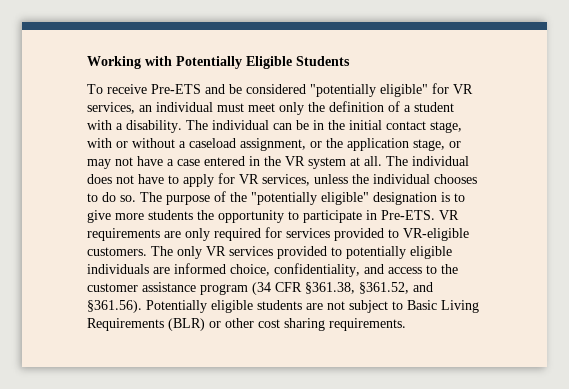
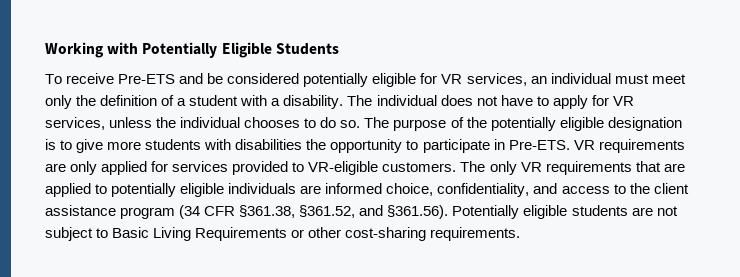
- To receive Pre-ETS and be considered "potentially eligible" for VR services, an individual must meet only the definition of a student with a disability.
+ To receive Pre-ETS and be considered potentially eligible for VR services, an individual must meet only the definition of a student with a disability.
- The individual can be in the initial contact stage, with or without a caseload assignment, or the application stage, or may not have a case entered in the VR system at all. The individual does not have to apply for VR services, unless the individual chooses to do so.
+ The individual does not have to apply for VR services, unless the individual chooses to do so.
- The purpose of the "potentially eligible" designation is to give more students the opportunity to participate in Pre-ETS.
+ The purpose of the potentially eligible designation is to give more students with disabilities the opportunity to participate in Pre-ETS.
- VR requirements are only required for services provided to VR-eligible customers.
+ VR requirements are only applied for services provided to VR-eligible customers.
- The only VR services provided to potentially eligible individuals are informed choice, confidentiality, and access to the customer assistance program (34 CFR §361.38, §361.52, and §361.56). Potentially eligible students are not subject to Basic Living Requirements (BLR) or other cost sharing requirements.
+ The only VR requirements that are applied to potentially eligible individuals are informed choice, confidentiality, and access to the client assistance program (34 CFR §361.38, §361.52, and §361.56). Potentially eligible students are not subject to Basic Living Requirements or other cost-sharing requirements.

